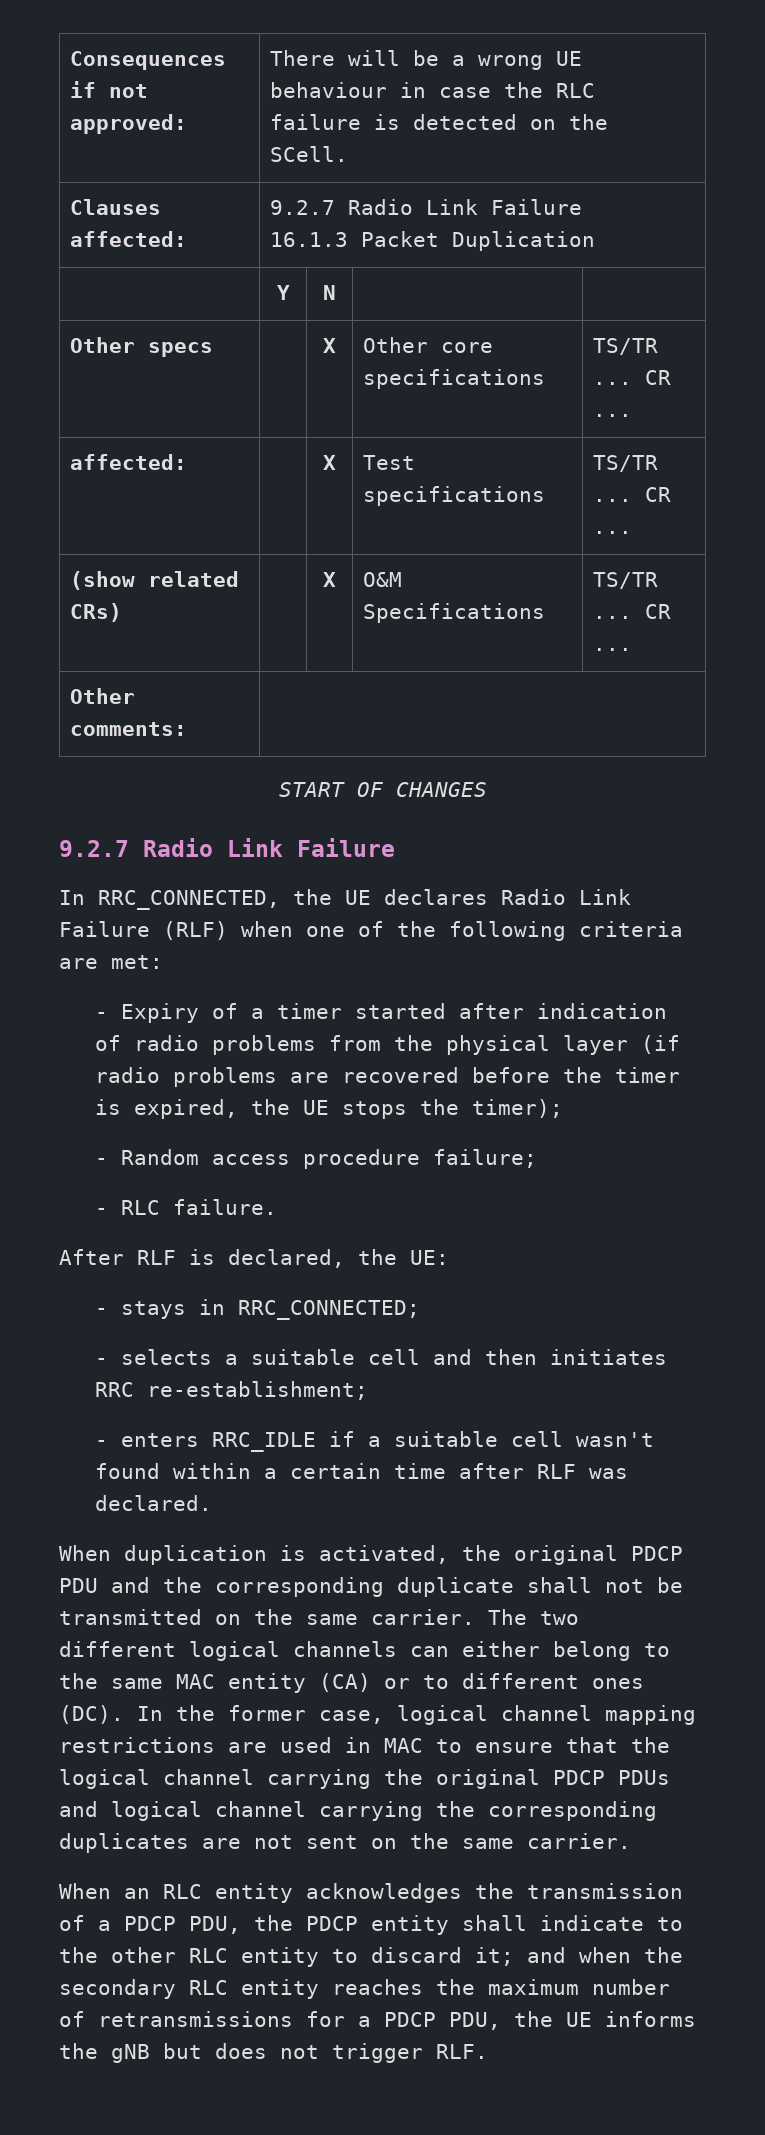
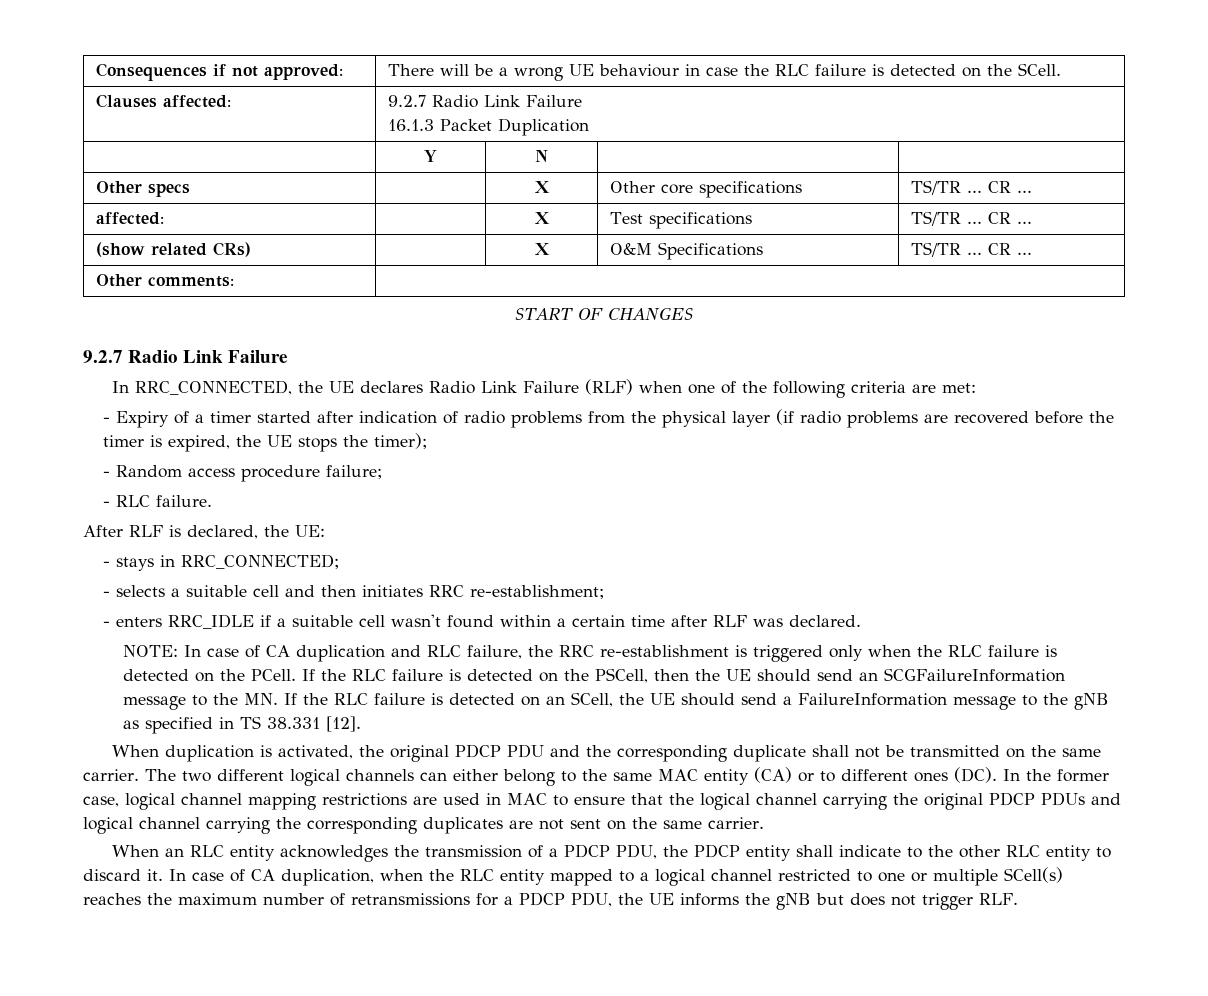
+ NOTE: In case of CA duplication and RLC failure, the RRC re-establishment is triggered only when the RLC failure is detected on the PCell. If the RLC failure is detected on the PSCell, then the UE should send an SCGFailureInformation message to the MN. If the RLC failure is detected on an SCell, the UE should send a FailureInformation message to the gNB as specified in TS 38.331 [12].
- When an RLC entity acknowledges the transmission of a PDCP PDU, the PDCP entity shall indicate to the other RLC entity to discard it; and when the secondary RLC entity reaches the maximum number of retransmissions for a PDCP PDU, the UE informs the gNB but does not trigger RLF.
+ When an RLC entity acknowledges the transmission of a PDCP PDU, the PDCP entity shall indicate to the other RLC entity to discard it. In case of CA duplication, when the RLC entity mapped to a logical channel restricted to one or multiple SCell(s) reaches the maximum number of retransmissions for a PDCP PDU, the UE informs the gNB but does not trigger RLF.

